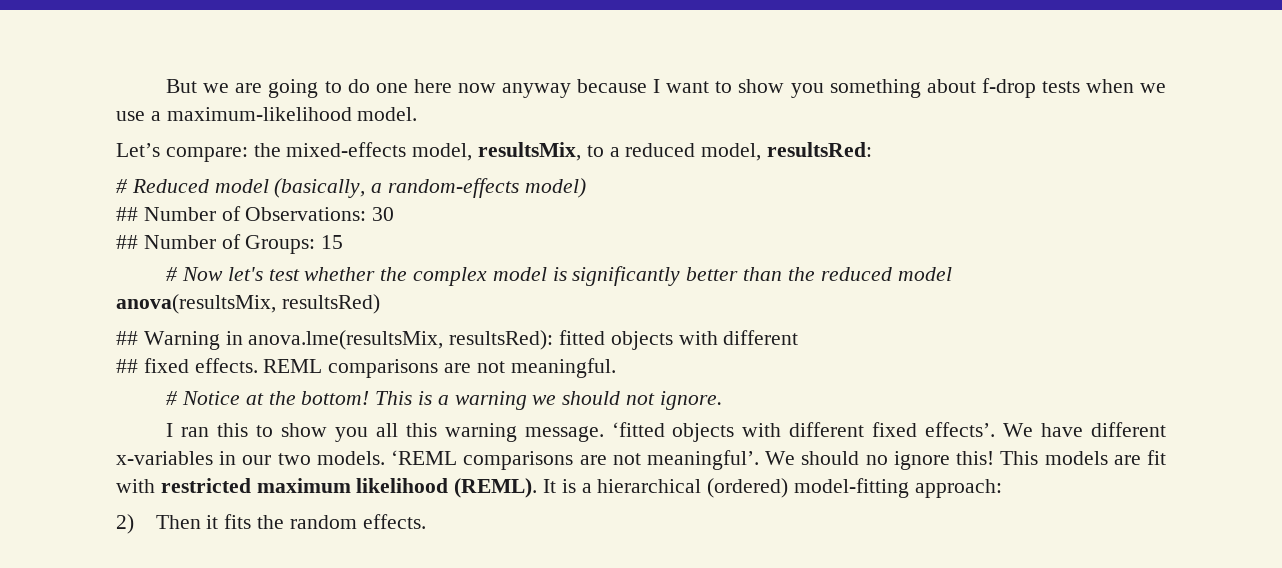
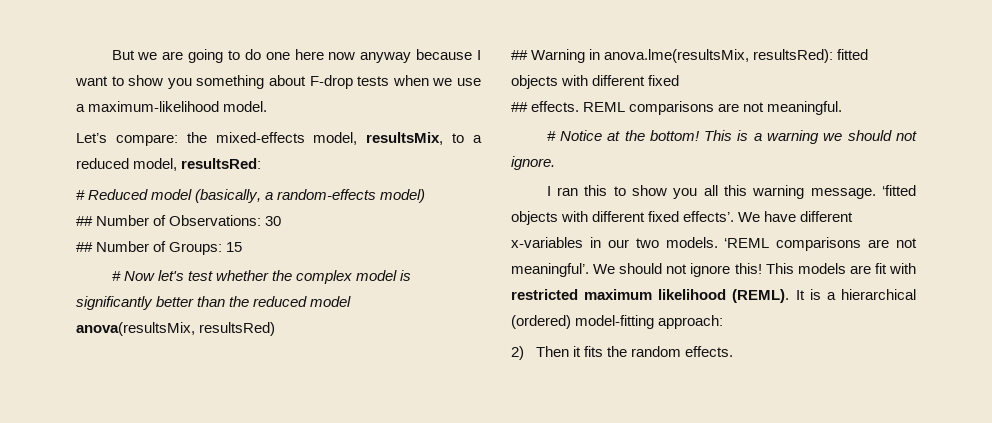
- But we are going to do one here now anyway because I want to show you something about f-drop tests when we use a maximum-likelihood model.
+ But we are going to do one here now anyway because I want to show you something about F-drop tests when we use a maximum-likelihood model.
- ## Warning in anova.lme(resultsMix, resultsRed): fitted objects with different
- ## fixed effects.
+ ## Warning in anova.lme(resultsMix, resultsRed): fitted objects with different fixed
+ ## effects.
- We should no ignore this!
+ We should not ignore this!

